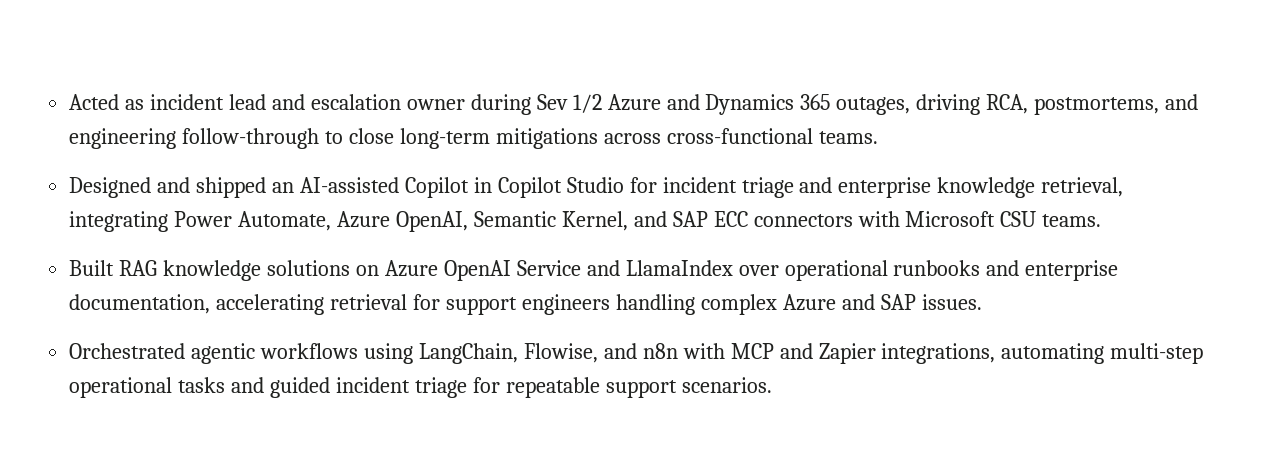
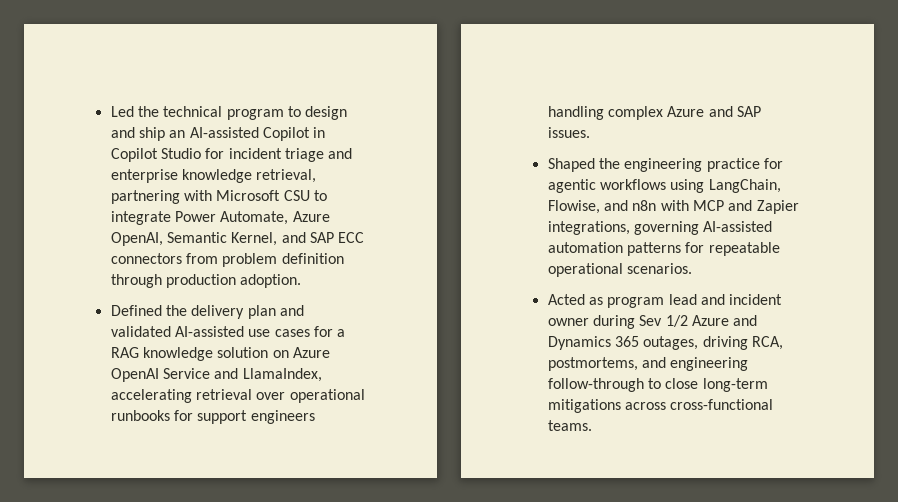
+ Led the technical program to design and ship an AI-assisted Copilot in Copilot Studio for incident triage and enterprise knowledge retrieval, partnering with Microsoft CSU to integrate Power Automate, Azure OpenAI, Semantic Kernel, and SAP ECC connectors from problem definition through production adoption.
+ Defined the delivery plan and validated AI-assisted use cases for a RAG knowledge solution on Azure OpenAI Service and LlamaIndex, accelerating retrieval over operational runbooks for support engineers handling complex Azure and SAP issues.
+ Shaped the engineering practice for agentic workflows using LangChain, Flowise, and n8n with MCP and Zapier integrations, governing AI-assisted automation patterns for repeatable operational scenarios.
- Acted as incident lead and escalation owner during Sev 1/2 Azure and Dynamics 365 outages, driving RCA, postmortems, and engineering follow-through to close long-term mitigations across cross-functional teams.
+ Acted as program lead and incident owner during Sev 1/2 Azure and Dynamics 365 outages, driving RCA, postmortems, and engineering follow-through to close long-term mitigations across cross-functional teams.
- Designed and shipped an AI-assisted Copilot in Copilot Studio for incident triage and enterprise knowledge retrieval, integrating Power Automate, Azure OpenAI, Semantic Kernel, and SAP ECC connectors with Microsoft CSU teams.
- Built RAG knowledge solutions on Azure OpenAI Service and LlamaIndex over operational runbooks and enterprise documentation, accelerating retrieval for support engineers handling complex Azure and SAP issues.
- Orchestrated agentic workflows using LangChain, Flowise, and n8n with MCP and Zapier integrations, automating multi-step operational tasks and guided incident triage for repeatable support scenarios.

